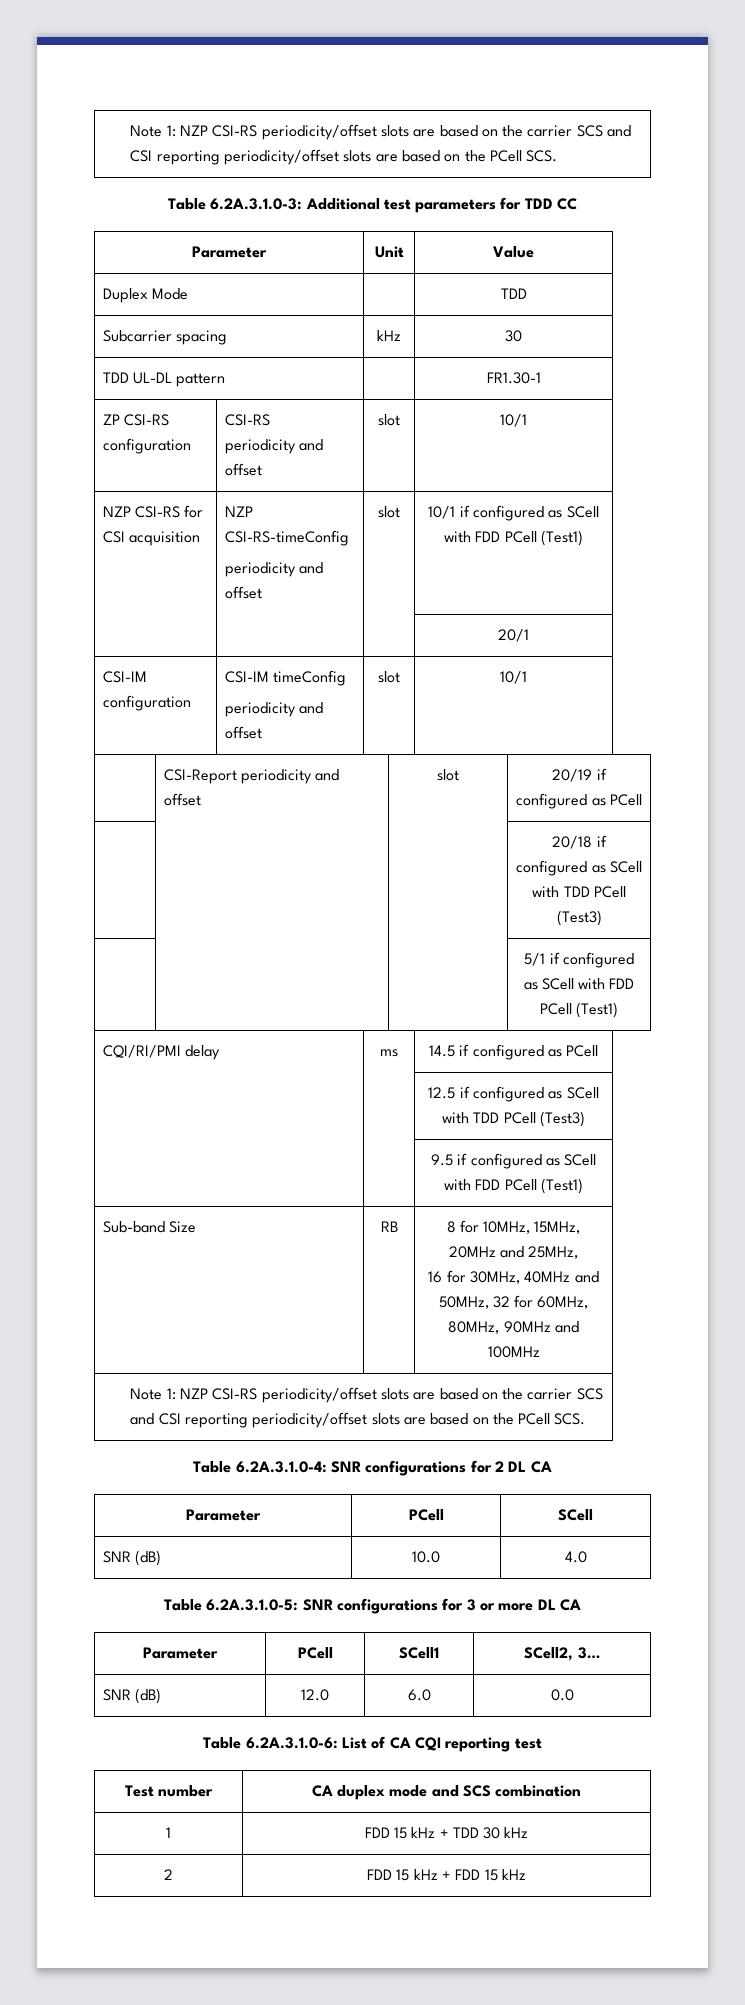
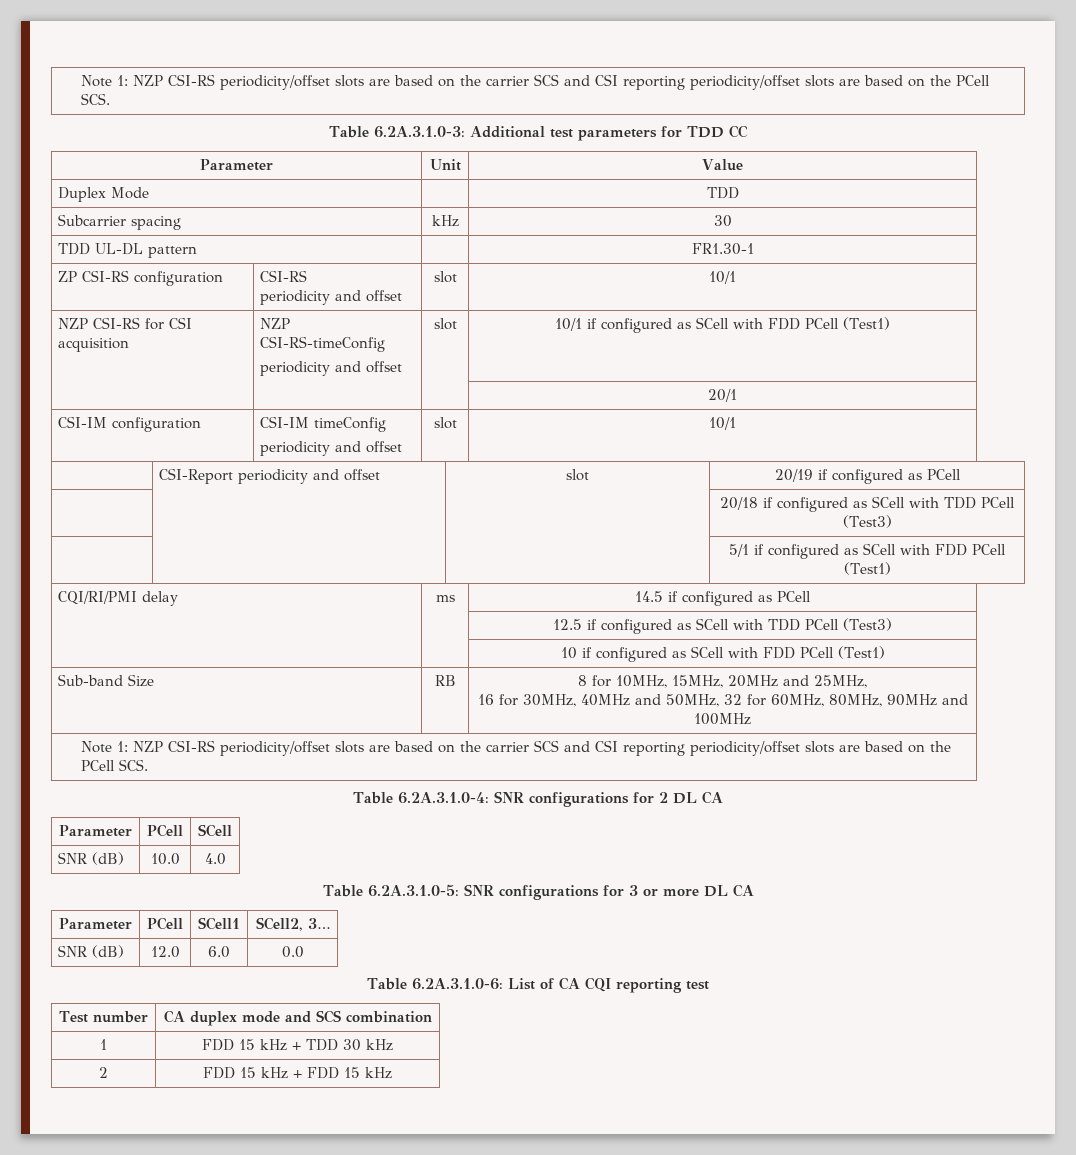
- | | 9.5 if configured as SCell with FDD PCell (Test1)
+ | | 10 if configured as SCell with FDD PCell (Test1)

